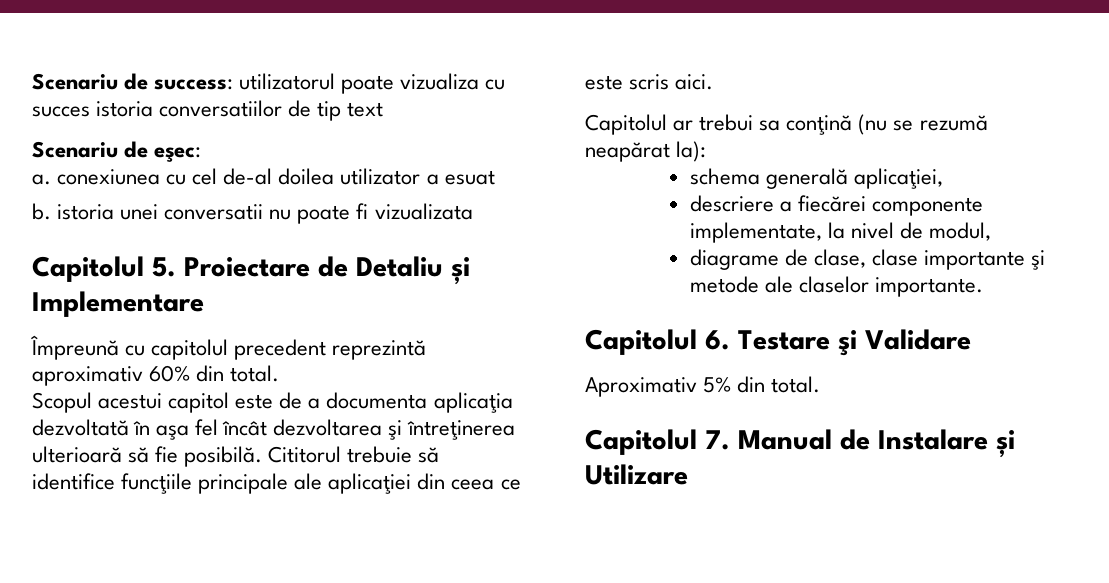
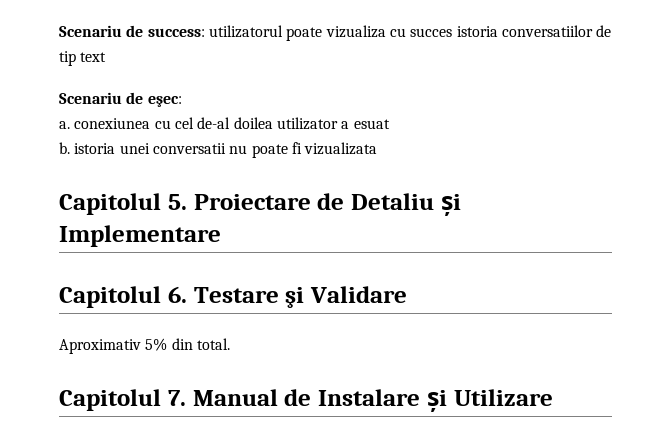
- Împreună cu capitolul precedent reprezintă aproximativ 60% din total.
- Scopul acestui capitol este de a documenta aplicaţia dezvoltată în aşa fel încât dezvoltarea şi întreţinerea ulterioară să fie posibilă. Cititorul trebuie să identifice funcţiile principale ale aplicaţiei din ceea ce este scris aici.
- Capitolul ar trebui sa conţină (nu se rezumă neapărat la):
- schema generală aplicaţiei,
- descriere a fiecărei componente implementate, la nivel de modul,
- diagrame de clase, clase importante şi metode ale claselor importante.

